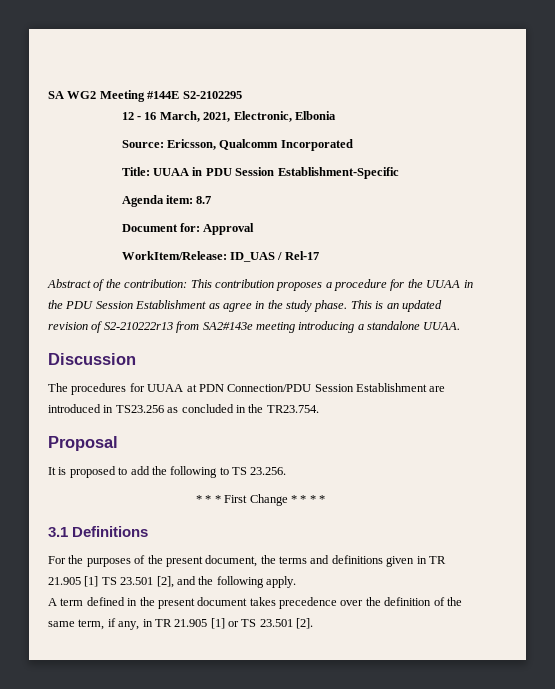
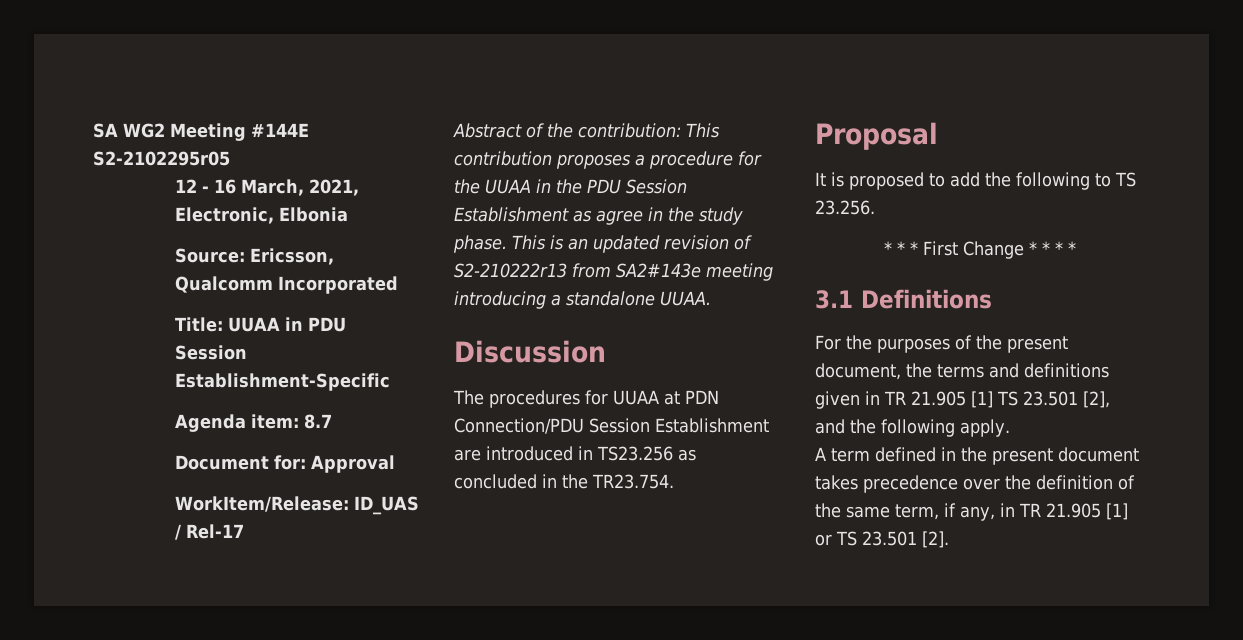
- SA WG2 Meeting #144E S2-2102295
+ SA WG2 Meeting #144E S2-2102295r05

